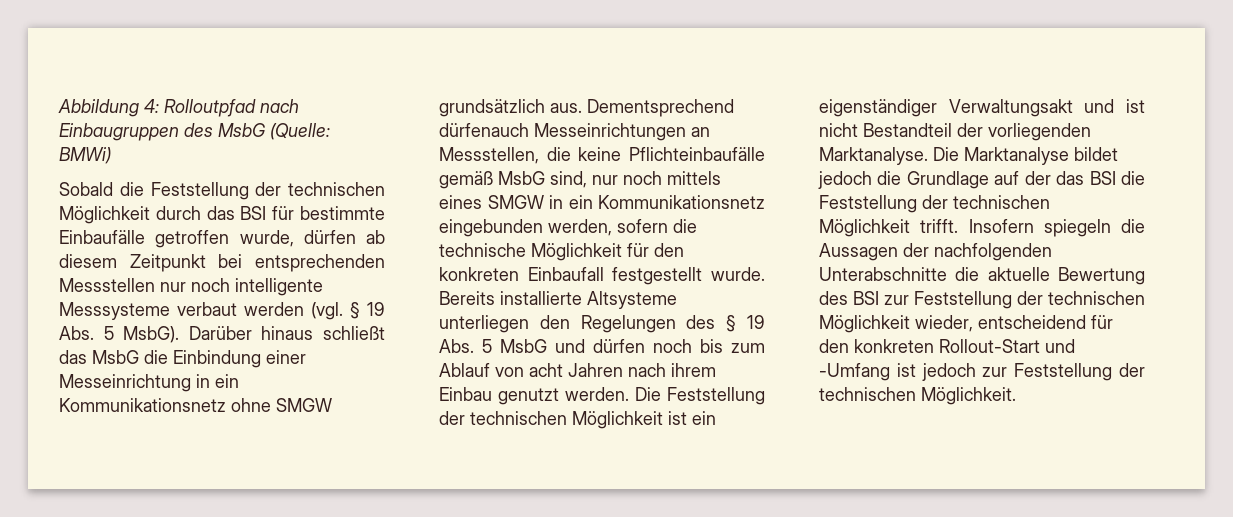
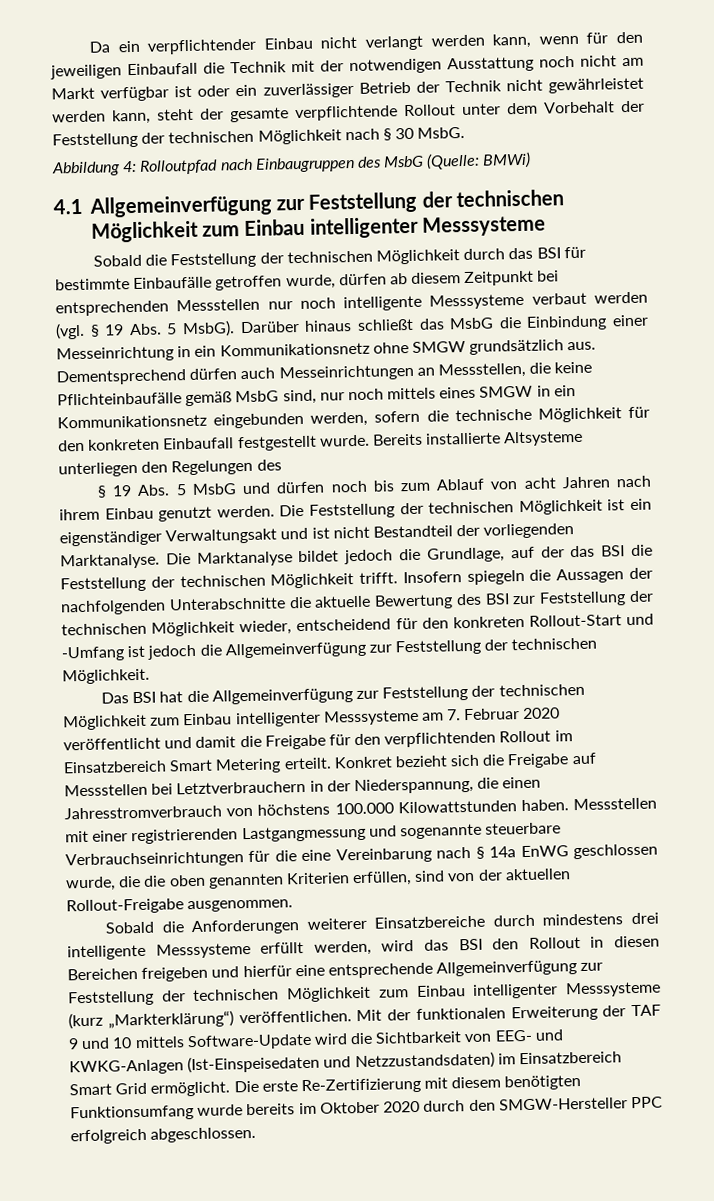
+ Da ein verpflichtender Einbau nicht verlangt werden kann, wenn für den jeweiligen Einbaufall die Technik mit der notwendigen Ausstattung noch nicht am Markt verfügbar ist oder ein zuverlässiger Betrieb der Technik nicht gewährleistet werden kann, steht der gesamte verpflichtende Rollout unter dem Vorbehalt der Feststellung der technischen Möglichkeit nach § 30 MsbG.
+ 4.1 Allgemeinverfügung zur Feststellung der technischen Möglichkeit zum Einbau intelligenter Messsysteme
- Dementsprechend dürfenauch Messeinrichtungen an Messstellen, die keine Pflichteinbaufälle gemäß MsbG sind, nur noch mittels eines SMGW in ein Kommunikationsnetz eingebunden werden, sofern die technische Möglichkeit für den konkreten Einbaufall festgestellt wurde.
+ Dementsprechend dürfen auch Messeinrichtungen an Messstellen, die keine Pflichteinbaufälle gemäß MsbG sind, nur noch mittels eines SMGW in ein Kommunikationsnetz eingebunden werden, sofern die technische Möglichkeit für den konkreten Einbaufall festgestellt wurde.
- Bereits installierte Altsysteme unterliegen den Regelungen des § 19 Abs. 5 MsbG und dürfen noch bis zum Ablauf von acht Jahren nach ihrem Einbau genutzt werden.
+ Bereits installierte Altsysteme unterliegen den Regelungen des
+ § 19 Abs. 5 MsbG und dürfen noch bis zum Ablauf von acht Jahren nach ihrem Einbau genutzt werden.
- Die Marktanalyse bildet jedoch die Grundlage auf der das BSI die Feststellung der technischen Möglichkeit trifft.
+ Die Marktanalyse bildet jedoch die Grundlage, auf der das BSI die Feststellung der technischen Möglichkeit trifft.
- Insofern spiegeln die Aussagen der nachfolgenden Unterabschnitte die aktuelle Bewertung des BSI zur Feststellung der technischen Möglichkeit wieder, entscheidend für den konkreten Rollout-Start und -Umfang ist jedoch zur Feststellung der technischen Möglichkeit.
+ Insofern spiegeln die Aussagen der nachfolgenden Unterabschnitte die aktuelle Bewertung des BSI zur Feststellung der technischen Möglichkeit wieder, entscheidend für den konkreten Rollout-Start und -Umfang ist jedoch die Allgemeinverfügung zur Feststellung der technischen Möglichkeit.
+ Das BSI hat die Allgemeinverfügung zur Feststellung der technischen Möglichkeit zum Einbau intelligenter Messsysteme am 7. Februar 2020 veröffentlicht und damit die Freigabe für den verpflichtenden Rollout im Einsatzbereich Smart Metering erteilt. Konkret bezieht sich die Freigabe auf Messstellen bei Letztverbrauchern in der Niederspannung, die einen Jahresstromverbrauch von höchstens 100.000 Kilowattstunden haben. Messstellen mit einer registrierenden Lastgangmessung und sogenannte steuerbare Verbrauchseinrichtungen für die eine Vereinbarung nach § 14a EnWG geschlossen wurde, die die oben genannten Kriterien erfüllen, sind von der aktuellen Rollout-Freigabe ausgenommen.
+ Sobald die Anforderungen weiterer Einsatzbereiche durch mindestens drei intelligente Messsysteme erfüllt werden, wird das BSI den Rollout in diesen Bereichen freigeben und hierfür eine entsprechende Allgemeinverfügung zur Feststellung der technischen Möglichkeit zum Einbau intelligenter Messsysteme (kurz „Markterklärung“) veröffentlichen. Mit der funktionalen Erweiterung der TAF 9 und 10 mittels Software-Update wird die Sichtbarkeit von EEG- und KWKG-Anlagen (Ist-Einspeisedaten und Netzzustandsdaten) im Einsatzbereich Smart Grid ermöglicht. Die erste Re-Zertifizierung mit diesem benötigten Funktionsumfang wurde bereits im Oktober 2020 durch den SMGW-Hersteller PPC erfolgreich abgeschlossen.

